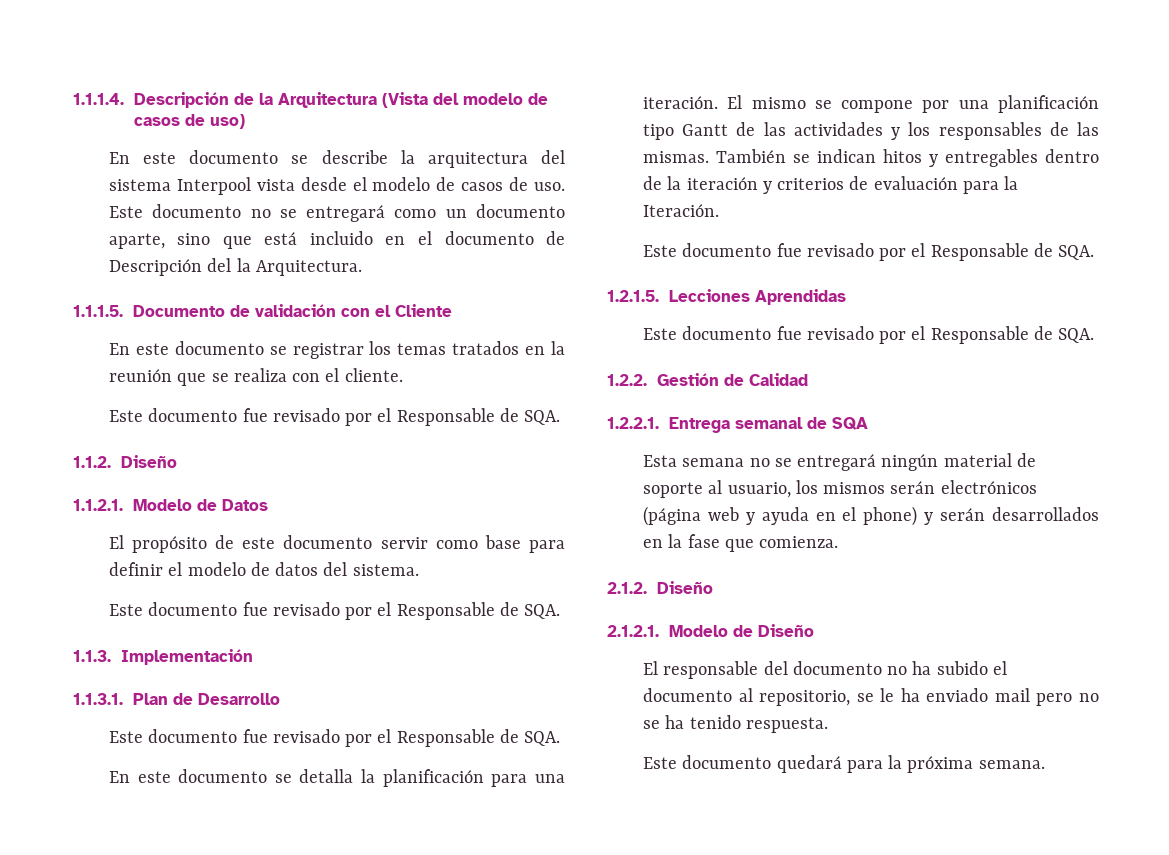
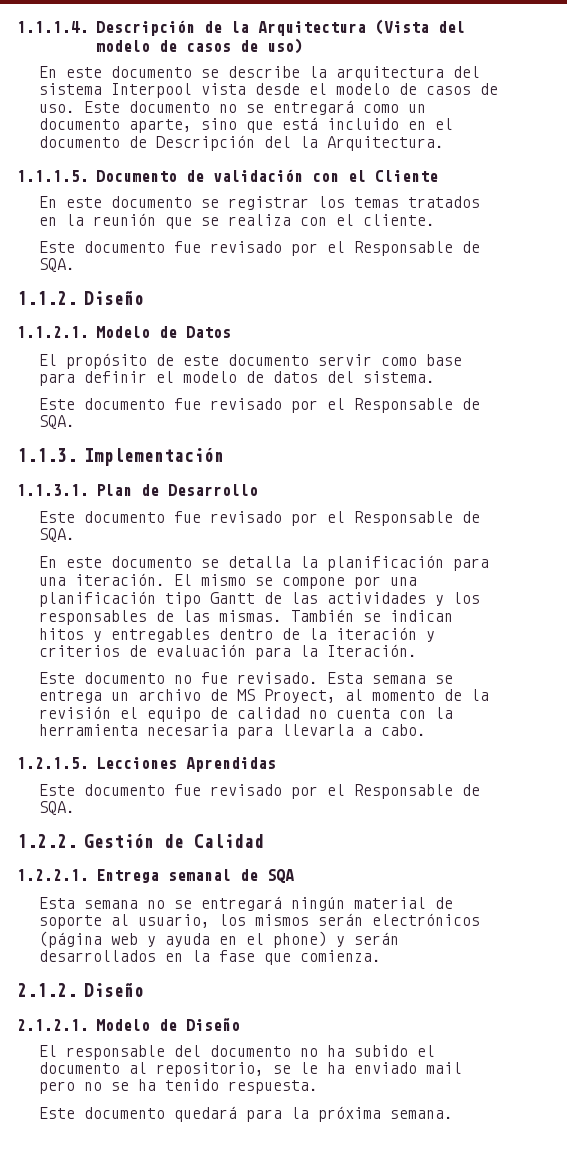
  También se indican hitos y entregables dentro de la iteración y criterios de evaluación para la Iteración.
- Este documento fue revisado por el Responsable de SQA.
+ Este documento no fue revisado. Esta semana se entrega un archivo de MS Proyect, al momento de la revisión el equipo de calidad no cuenta con la herramienta necesaria para llevarla a cabo.

